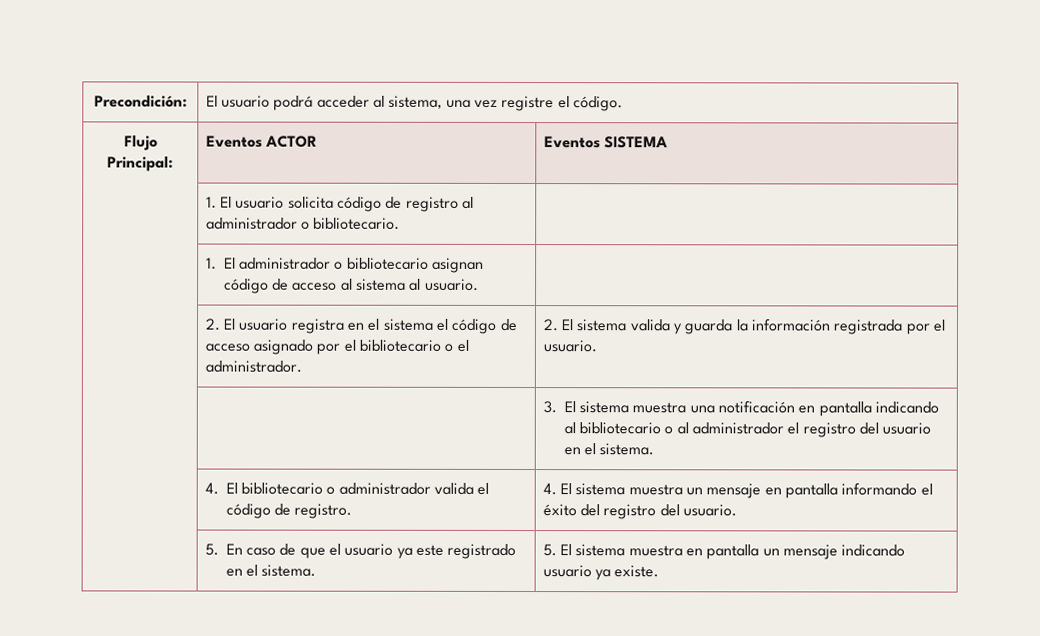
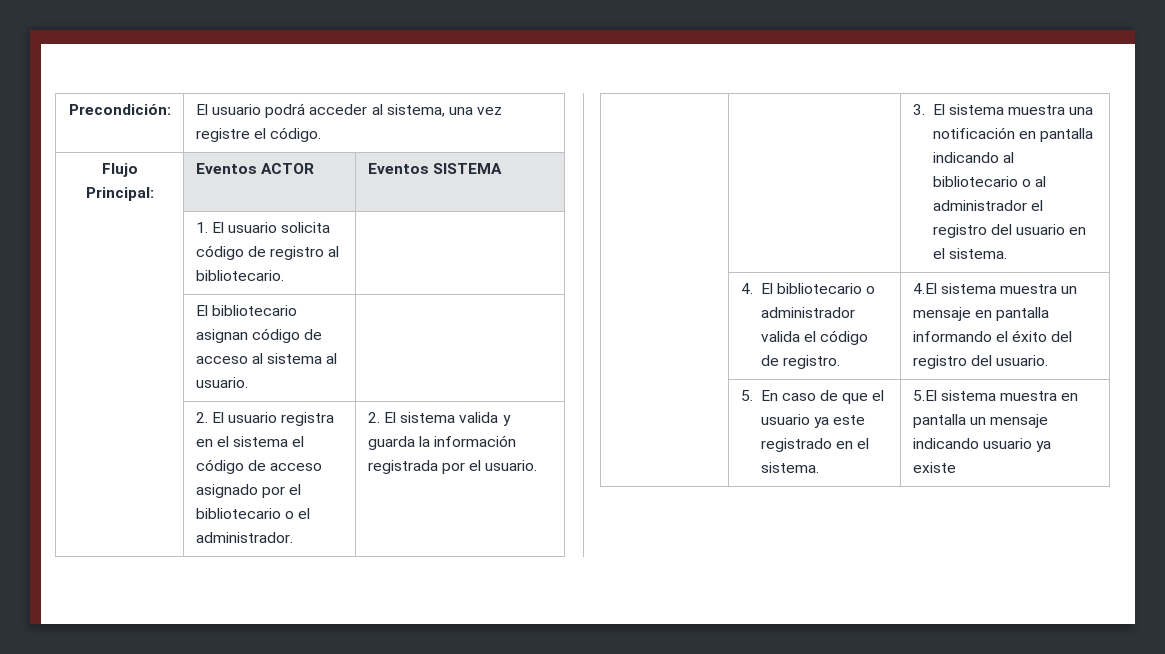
- | 1. El usuario solicita código de registro al administrador o bibliotecario. |
+ | 1. El usuario solicita código de registro al bibliotecario. |
- | 1. El administrador o bibliotecario asignan código de acceso al sistema al usuario. |
+ | El bibliotecario asignan código de acceso al sistema al usuario. |
- | 4. El bibliotecario o administrador valida el código de registro. | 4. El sistema muestra un mensaje en pantalla informando el éxito del registro del usuario.
+ | 4. El bibliotecario o administrador valida el código de registro. | 4.El sistema muestra un mensaje en pantalla informando el éxito del registro del usuario.
- | 5. En caso de que el usuario ya este registrado en el sistema. | 5. El sistema muestra en pantalla un mensaje indicando usuario ya existe.
+ | 5. En caso de que el usuario ya este registrado en el sistema. | 5.El sistema muestra en pantalla un mensaje indicando usuario ya existe

